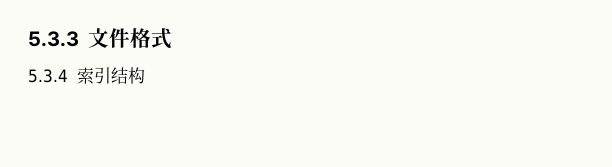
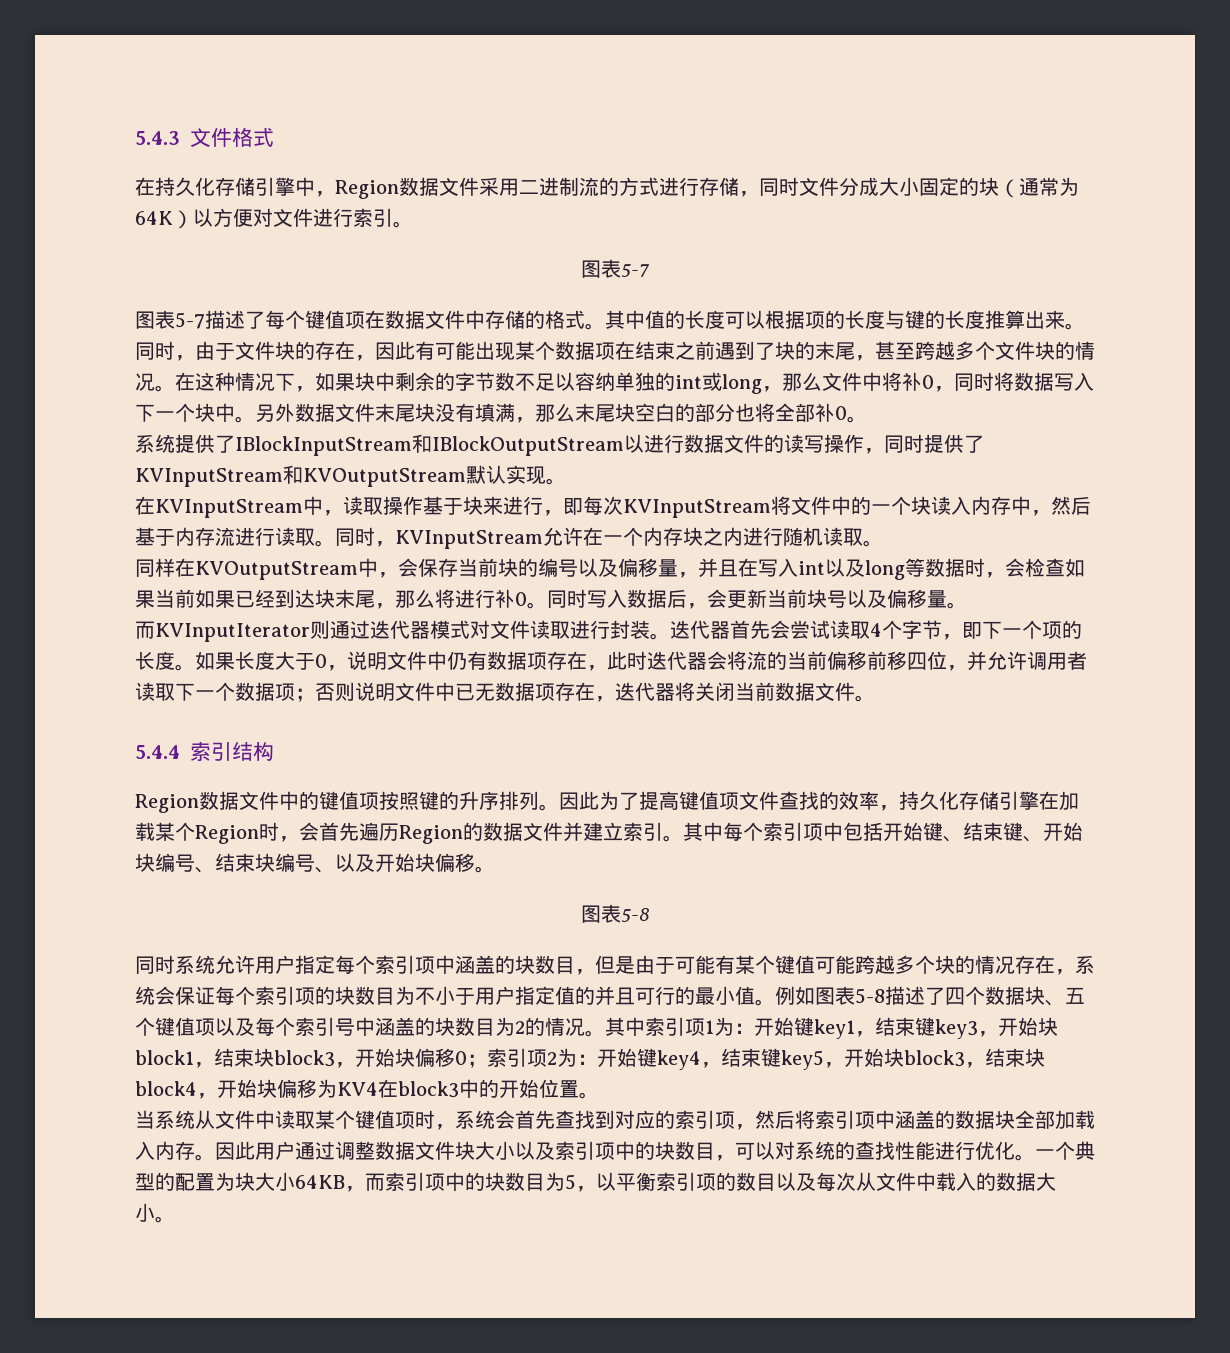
- 5.3.3文件格式
+ 5.4.3文件格式
- 5.3.4索引结构
+ 在持久化存储引擎中，Region数据文件采用二进制流的方式进行存储，同时文件分成大小固定的块（通常为64K）以方便对文件进行索引。
+ 图表5-7
+ 图表5-7描述了每个键值项在数据文件中存储的格式。其中值的长度可以根据项的长度与键的长度推算出来。同时，由于文件块的存在，因此有可能出现某个数据项在结束之前遇到了块的末尾，甚至跨越多个文件块的情况。在这种情况下，如果块中剩余的字节数不足以容纳单独的int或long，那么文件中将补0，同时将数据写入下一个块中。另外数据文件末尾块没有填满，那么末尾块空白的部分也将全部补0。
+ 系统提供了IBlockInputStream和IBlockOutputStream以进行数据文件的读写操作，同时提供了KVInputStream和KVOutputStream默认实现。
+ 在KVInputStream中，读取操作基于块来进行，即每次KVInputStream将文件中的一个块读入内存中，然后基于内存流进行读取。同时，KVInputStream允许在一个内存块之内进行随机读取。
+ 同样在KVOutputStream中，会保存当前块的编号以及偏移量，并且在写入int以及long等数据时，会检查如果当前如果已经到达块末尾，那么将进行补0。同时写入数据后，会更新当前块号以及偏移量。
+ 而KVInputIterator则通过迭代器模式对文件读取进行封装。迭代器首先会尝试读取4个字节，即下一个项的长度。如果长度大于0，说明文件中仍有数据项存在，此时迭代器会将流的当前偏移前移四位，并允许调用者读取下一个数据项；否则说明文件中已无数据项存在，迭代器将关闭当前数据文件。
+ 5.4.4索引结构
+ Region数据文件中的键值项按照键的升序排列。因此为了提高键值项文件查找的效率，持久化存储引擎在加载某个Region时，会首先遍历Region的数据文件并建立索引。其中每个索引项中包括开始键、结束键、开始块编号、结束块编号、以及开始块偏移。
+ 图表5-8
+ 同时系统允许用户指定每个索引项中涵盖的块数目，但是由于可能有某个键值可能跨越多个块的情况存在，系统会保证每个索引项的块数目为不小于用户指定值的并且可行的最小值。例如图表5-8描述了四个数据块、五个键值项以及每个索引号中涵盖的块数目为2的情况。其中索引项1为：开始键key1，结束键key3，开始块block1，结束块block3，开始块偏移0；索引项2为：开始键key4，结束键key5，开始块block3，结束块block4，开始块偏移为KV4在block3中的开始位置。
+ 当系统从文件中读取某个键值项时，系统会首先查找到对应的索引项，然后将索引项中涵盖的数据块全部加载入内存。因此用户通过调整数据文件块大小以及索引项中的块数目，可以对系统的查找性能进行优化。一个典型的配置为块大小64KB，而索引项中的块数目为5，以平衡索引项的数目以及每次从文件中载入的数据大小。

